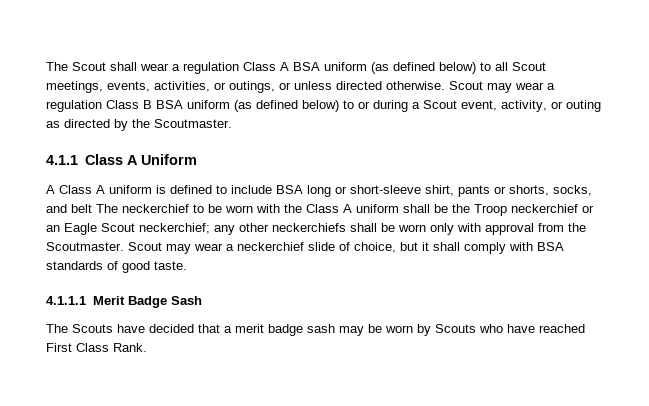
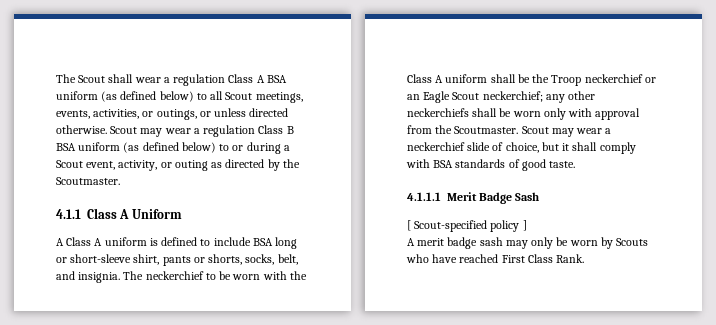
- A Class A uniform is defined to include BSA long or short-sleeve shirt, pants or shorts, socks, and belt The neckerchief to be worn with the Class A uniform shall be the Troop neckerchief or an Eagle Scout neckerchief; any other neckerchiefs shall be worn only with approval from the Scoutmaster.
+ A Class A uniform is defined to include BSA long or short-sleeve shirt, pants or shorts, socks, belt, and insignia. The neckerchief to be worn with the Class A uniform shall be the Troop neckerchief or an Eagle Scout neckerchief; any other neckerchiefs shall be worn only with approval from the Scoutmaster.
- The Scouts have decided that a merit badge sash may be worn by Scouts who have reached First Class Rank.
+ [ Scout-specified policy ]
+ A merit badge sash may only be worn by Scouts who have reached First Class Rank.

